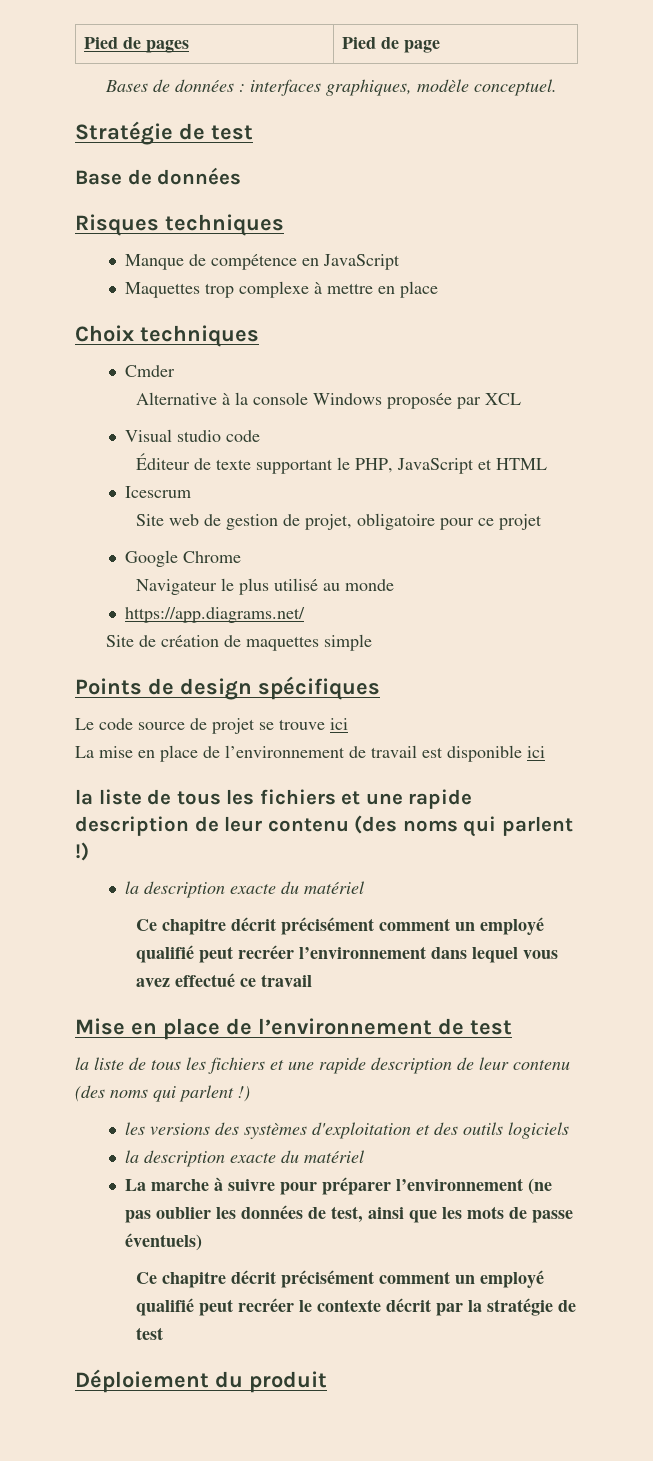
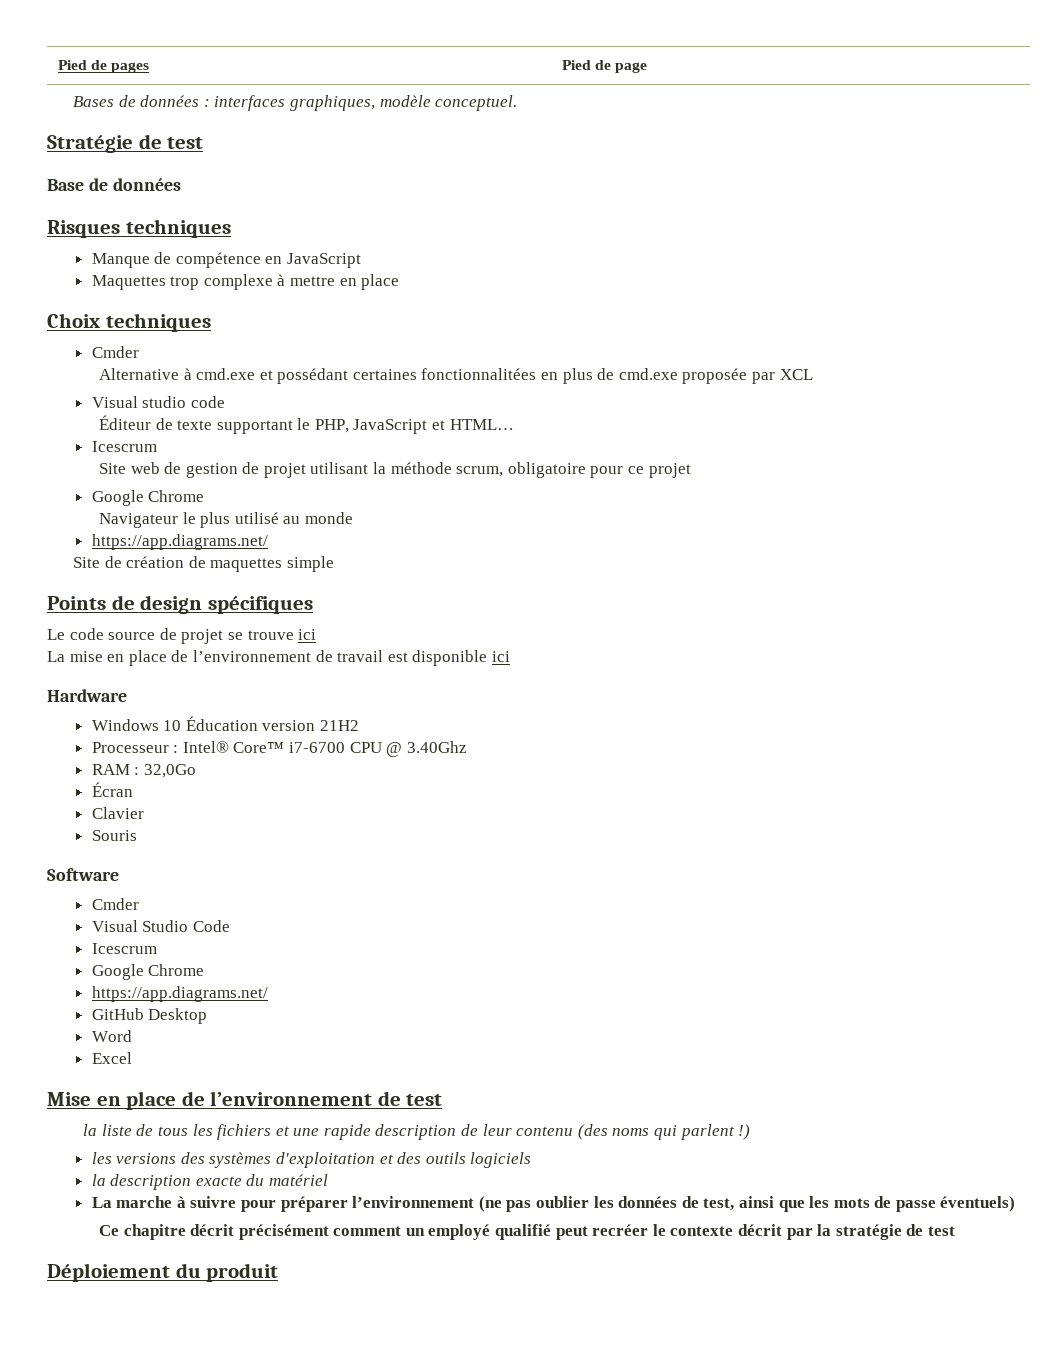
- Alternative à la console Windows proposée par XCL
+ Alternative à cmd.exe et possédant certaines fonctionnalitées en plus de cmd.exe proposée par XCL
- Éditeur de texte supportant le PHP, JavaScript et HTML
+ Éditeur de texte supportant le PHP, JavaScript et HTML…
- Site web de gestion de projet, obligatoire pour ce projet
+ Site web de gestion de projet utilisant la méthode scrum, obligatoire pour ce projet
  La mise en place de l’environnement de travail est disponible ici
- la liste de tous les fichiers et une rapide description de leur contenu (des noms qui parlent !)
- la description exacte du matériel
- Ce chapitre décrit précisément comment un employé qualifié peut recréer l’environnement dans lequel vous avez effectué ce travail
+ Hardware
+ Windows 10 Éducation version 21H2
+ Processeur : Intel® Core™ i7-6700 CPU @ 3.40Ghz
+ RAM : 32,0Go
+ Écran
+ Clavier
+ Souris
+ Software
+ Cmder
+ Visual Studio Code
+ Icescrum
+ Google Chrome
+ https://app.diagrams.net/
+ GitHub Desktop
+ Word
+ Excel

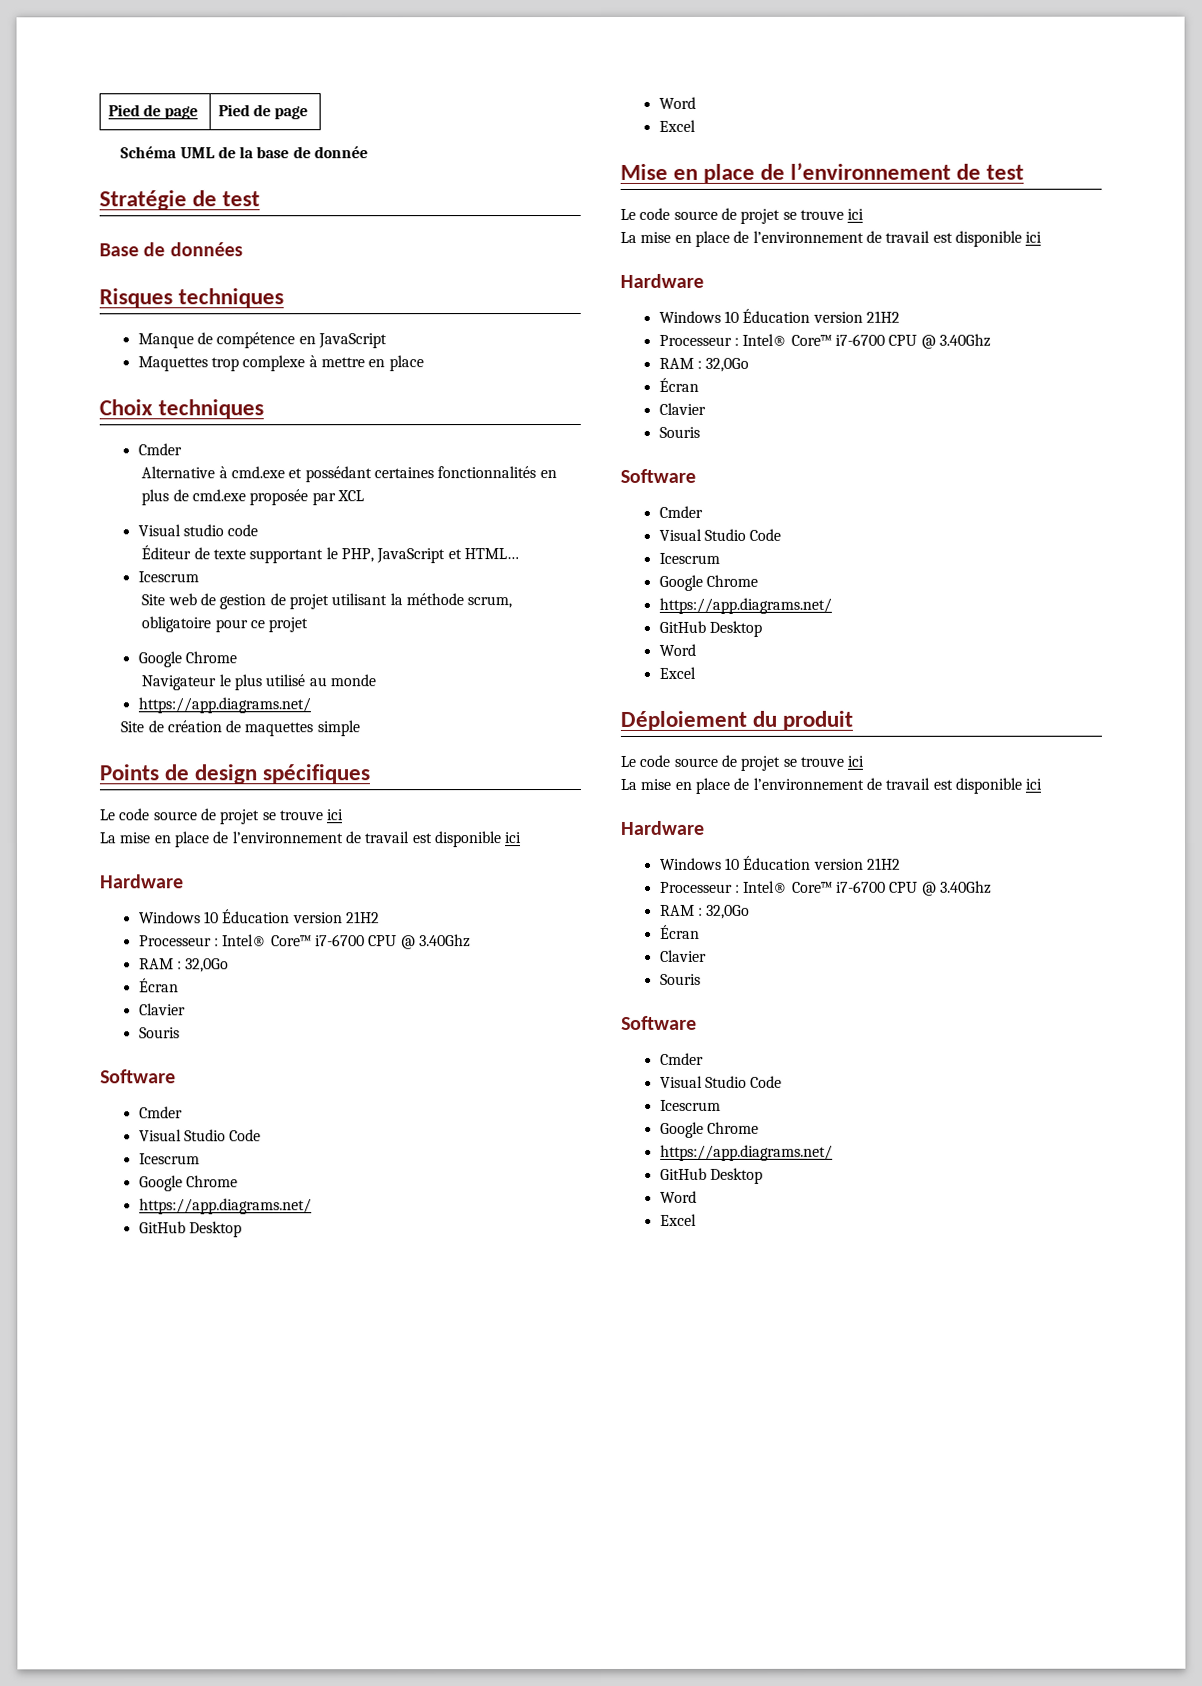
- Pied de pages | Pied de page
+ Pied de page | Pied de page
- Bases de données : interfaces graphiques, modèle conceptuel.
+ Schéma UML de la base de donnée
- Alternative à cmd.exe et possédant certaines fonctionnalitées en plus de cmd.exe proposée par XCL
+ Alternative à cmd.exe et possédant certaines fonctionnalités en plus de cmd.exe proposée par XCL
  Mise en place de l’environnement de test
- la liste de tous les fichiers et une rapide description de leur contenu (des noms qui parlent !)
- les versions des systèmes d'exploitation et des outils logiciels
- la description exacte du matériel
- La marche à suivre pour préparer l’environnement (ne pas oublier les données de test, ainsi que les mots de passe éventuels)
- Ce chapitre décrit précisément comment un employé qualifié peut recréer le contexte décrit par la stratégie de test
+ Le code source de projet se trouve ici
+ La mise en place de l’environnement de travail est disponible ici
+ Hardware
+ Windows 10 Éducation version 21H2
+ Processeur : Intel® Core™ i7-6700 CPU @ 3.40Ghz
+ RAM : 32,0Go
+ Écran
+ Clavier
+ Souris
+ Software
+ Cmder
+ Visual Studio Code
+ Icescrum
+ Google Chrome
+ https://app.diagrams.net/
+ GitHub Desktop
+ Word
+ Excel
  Déploiement du produit
+ Le code source de projet se trouve ici
+ La mise en place de l’environnement de travail est disponible ici
+ Hardware
+ Windows 10 Éducation version 21H2
+ Processeur : Intel® Core™ i7-6700 CPU @ 3.40Ghz
+ RAM : 32,0Go
+ Écran
+ Clavier
+ Souris
+ Software
+ Cmder
+ Visual Studio Code
+ Icescrum
+ Google Chrome
+ https://app.diagrams.net/
+ GitHub Desktop
+ Word
+ Excel

